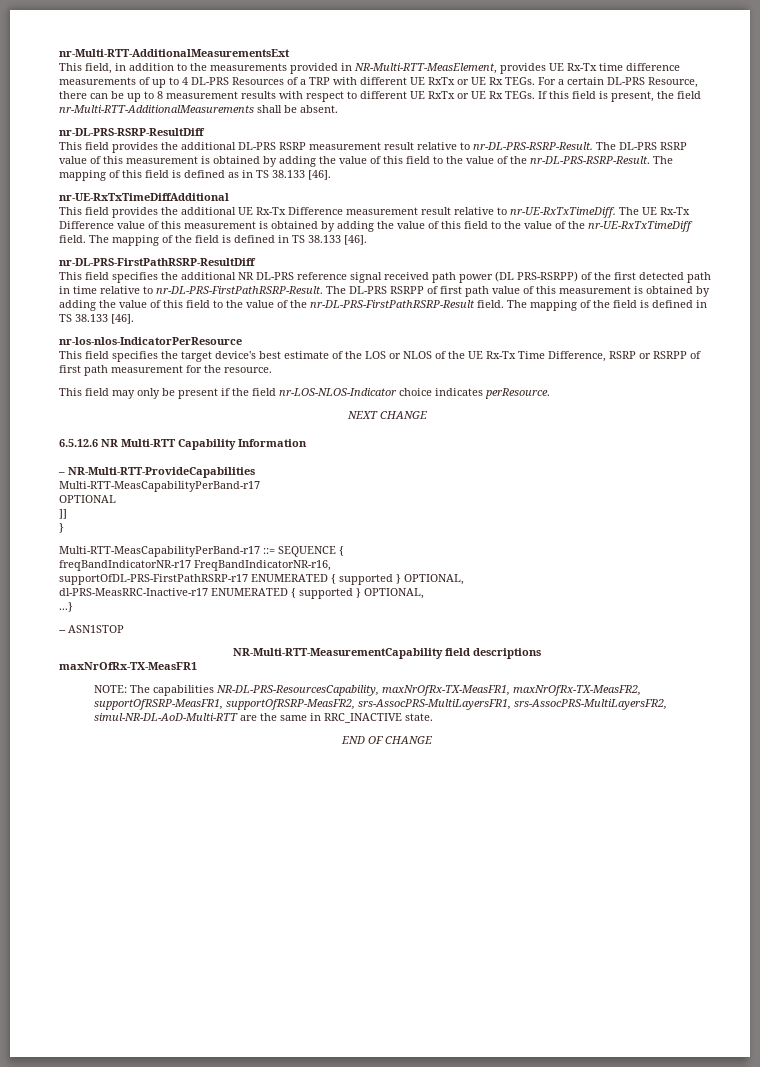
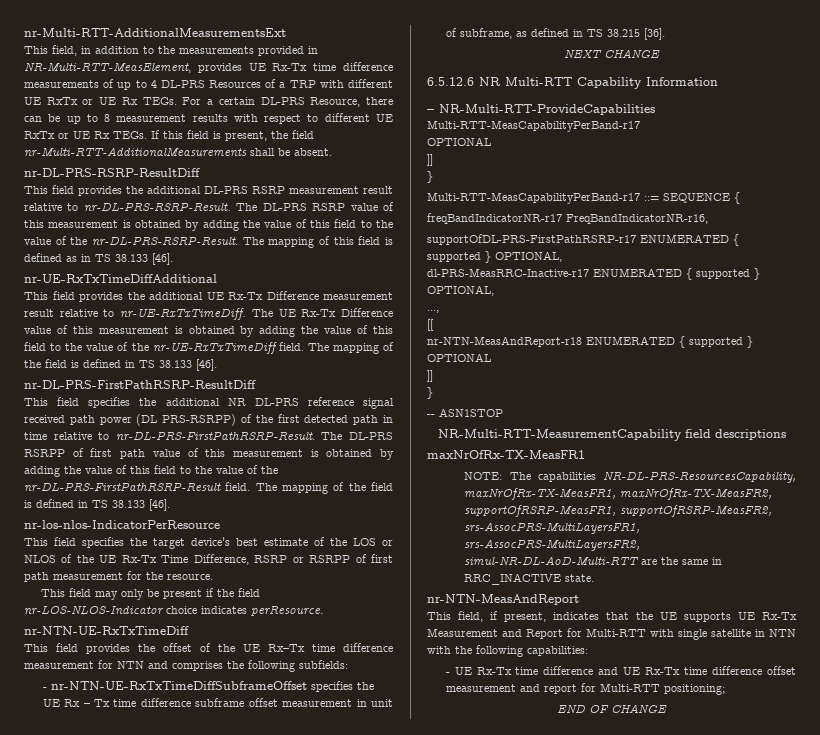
+ nr-NTN-UE-RxTxTimeDiff
+ This field provides the offset of the UE Rx–Tx time difference measurement for NTN and comprises the following subfields:
+ - nr-NTN-UE-RxTxTimeDiffSubframeOffset specifies the UE Rx – Tx time difference subframe offset measurement in unit of subframe, as defined in TS 38.215 [36].
- ...}
+ ...,
+ [[
+ nr-NTN-MeasAndReport-r18 ENUMERATED { supported } OPTIONAL
+ ]]
+ }
+ nr-NTN-MeasAndReport
+ This field, if present, indicates that the UE supports UE Rx-Tx Measurement and Report for Multi-RTT with single satellite in NTN with the following capabilities:
+ - UE Rx-Tx time difference and UE Rx-Tx time difference offset measurement and report for Multi-RTT positioning;

